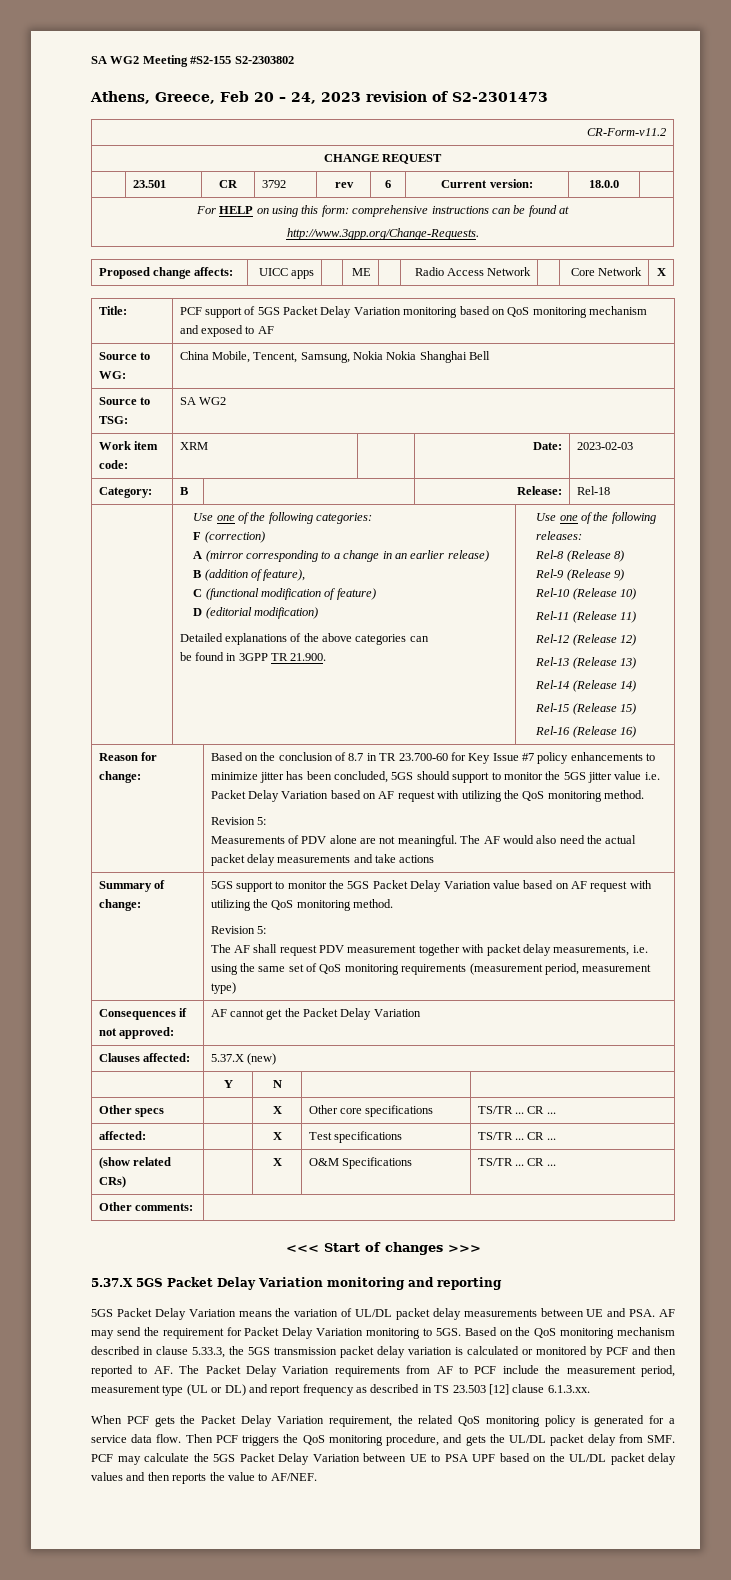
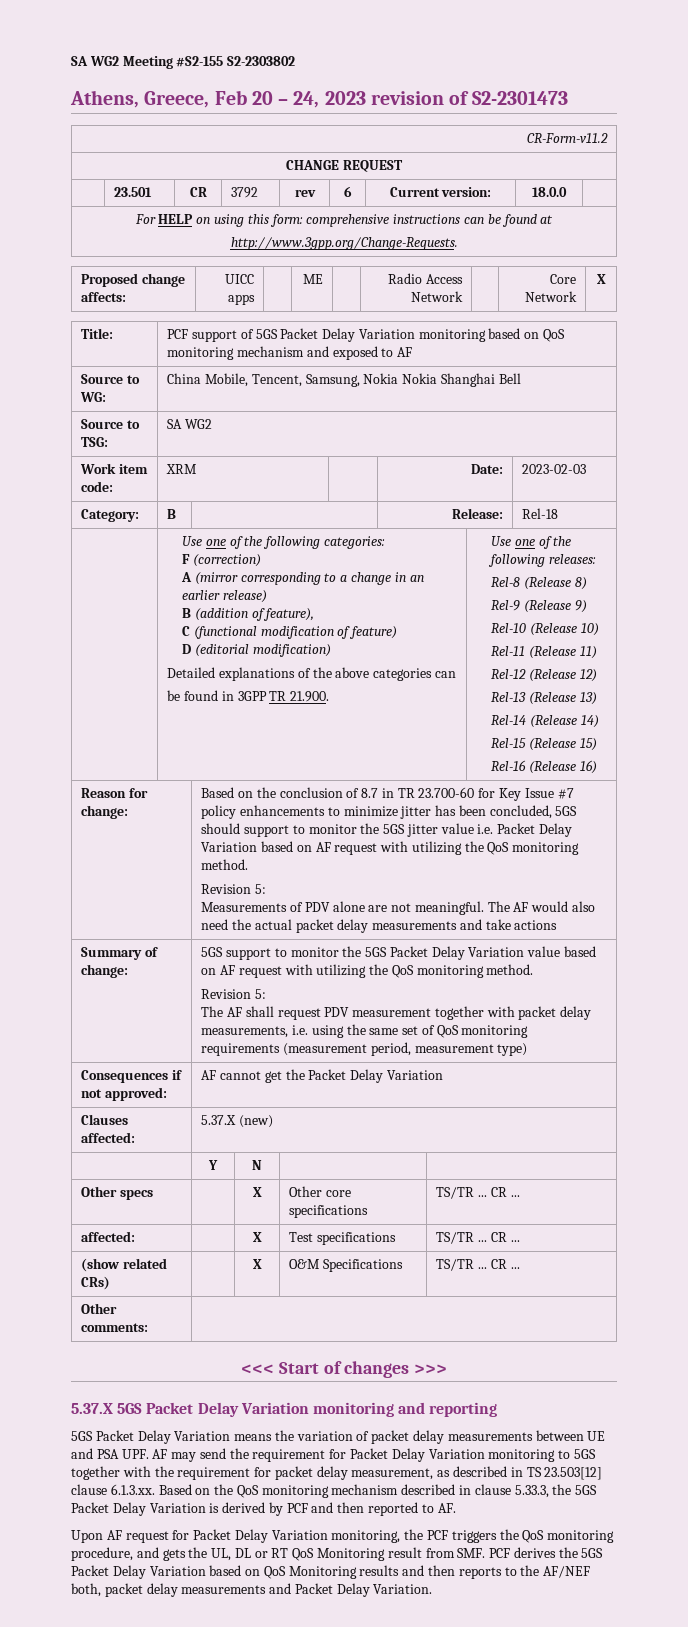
- 5GS Packet Delay Variation means the variation of UL/DL packet delay measurements between UE and PSA. AF may send the requirement for Packet Delay Variation monitoring to 5GS. Based on the QoS monitoring mechanism described in clause 5.33.3, the 5GS transmission packet delay variation is calculated or monitored by PCF and then reported to AF. The Packet Delay Variation requirements from AF to PCF include the measurement period, measurement type (UL or DL) and report frequency as described in TS 23.503 [12] clause 6.1.3.xx.
- When PCF gets the Packet Delay Variation requirement, the related QoS monitoring policy is generated for a service data flow. Then PCF triggers the QoS monitoring procedure, and gets the UL/DL packet delay from SMF. PCF may calculate the 5GS Packet Delay Variation between UE to PSA UPF based on the UL/DL packet delay values and then reports the value to AF/NEF.
+ 5GS Packet Delay Variation means the variation of packet delay measurements between UE and PSA UPF. AF may send the requirement for Packet Delay Variation monitoring to 5GS together with the requirement for packet delay measurement, as described in TS 23.503[12] clause 6.1.3.xx. Based on the QoS monitoring mechanism described in clause 5.33.3, the 5GS Packet Delay Variation is derived by PCF and then reported to AF.
+ Upon AF request for Packet Delay Variation monitoring, the PCF triggers the QoS monitoring procedure, and gets the UL, DL or RT QoS Monitoring result from SMF. PCF derives the 5GS Packet Delay Variation based on QoS Monitoring results and then reports to the AF/NEF both, packet delay measurements and Packet Delay Variation.

